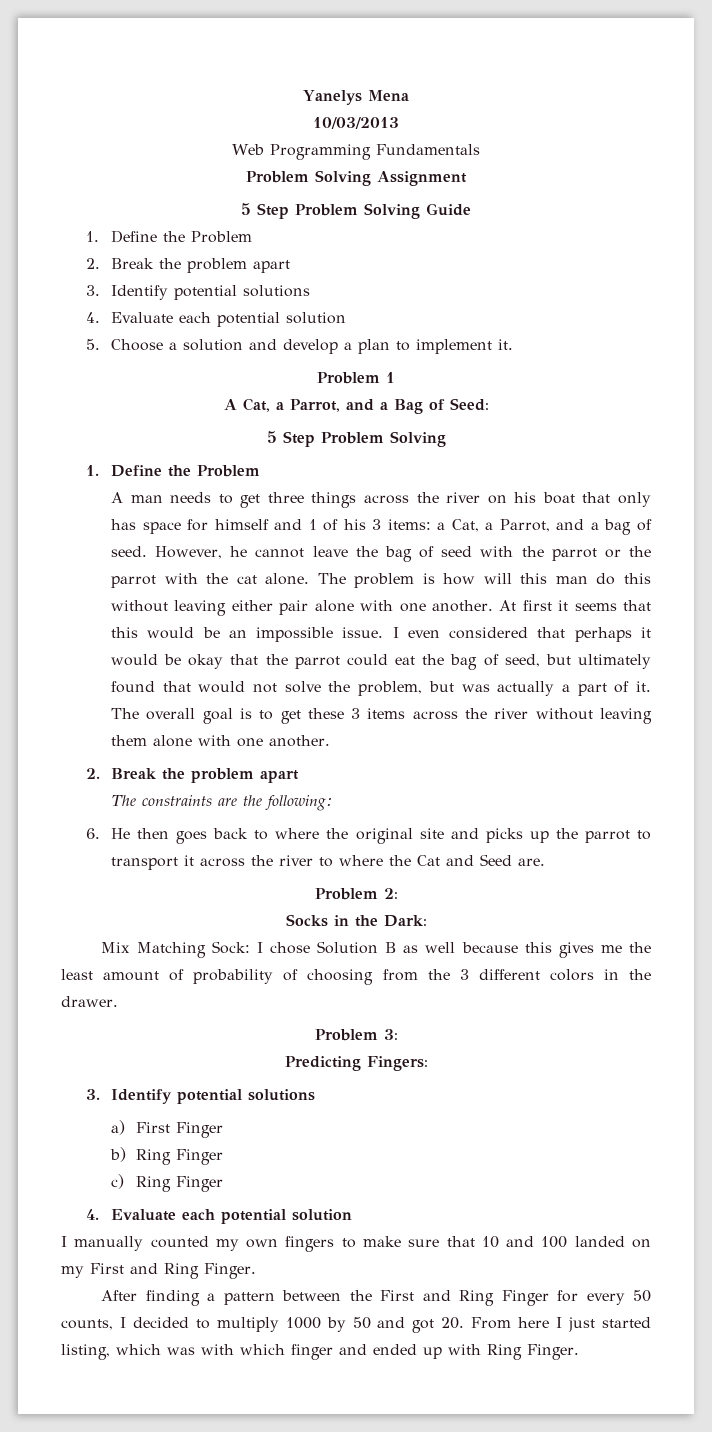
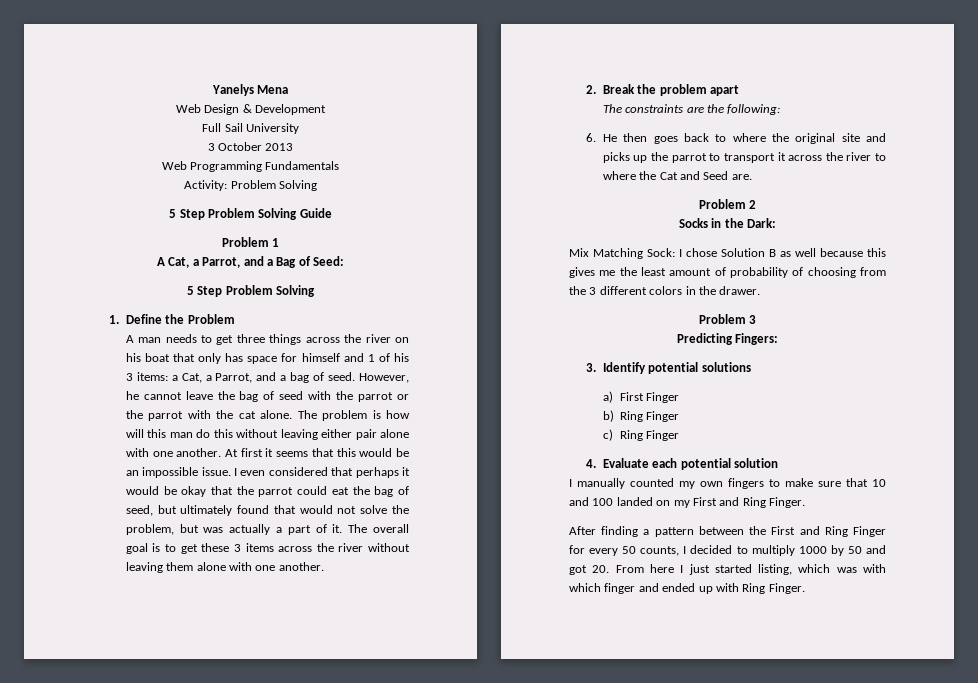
- 10/03/2013
+ Web Design & Development
+ Full Sail University
+ 3 October 2013
- Problem Solving Assignment
+ Activity: Problem Solving
  5 Step Problem Solving Guide
- 1. Define the Problem
- 2. Break the problem apart
- 3. Identify potential solutions
- 4. Evaluate each potential solution
- 5. Choose a solution and develop a plan to implement it.
- Problem 2:
+ Problem 2
- Problem 3:
+ Problem 3

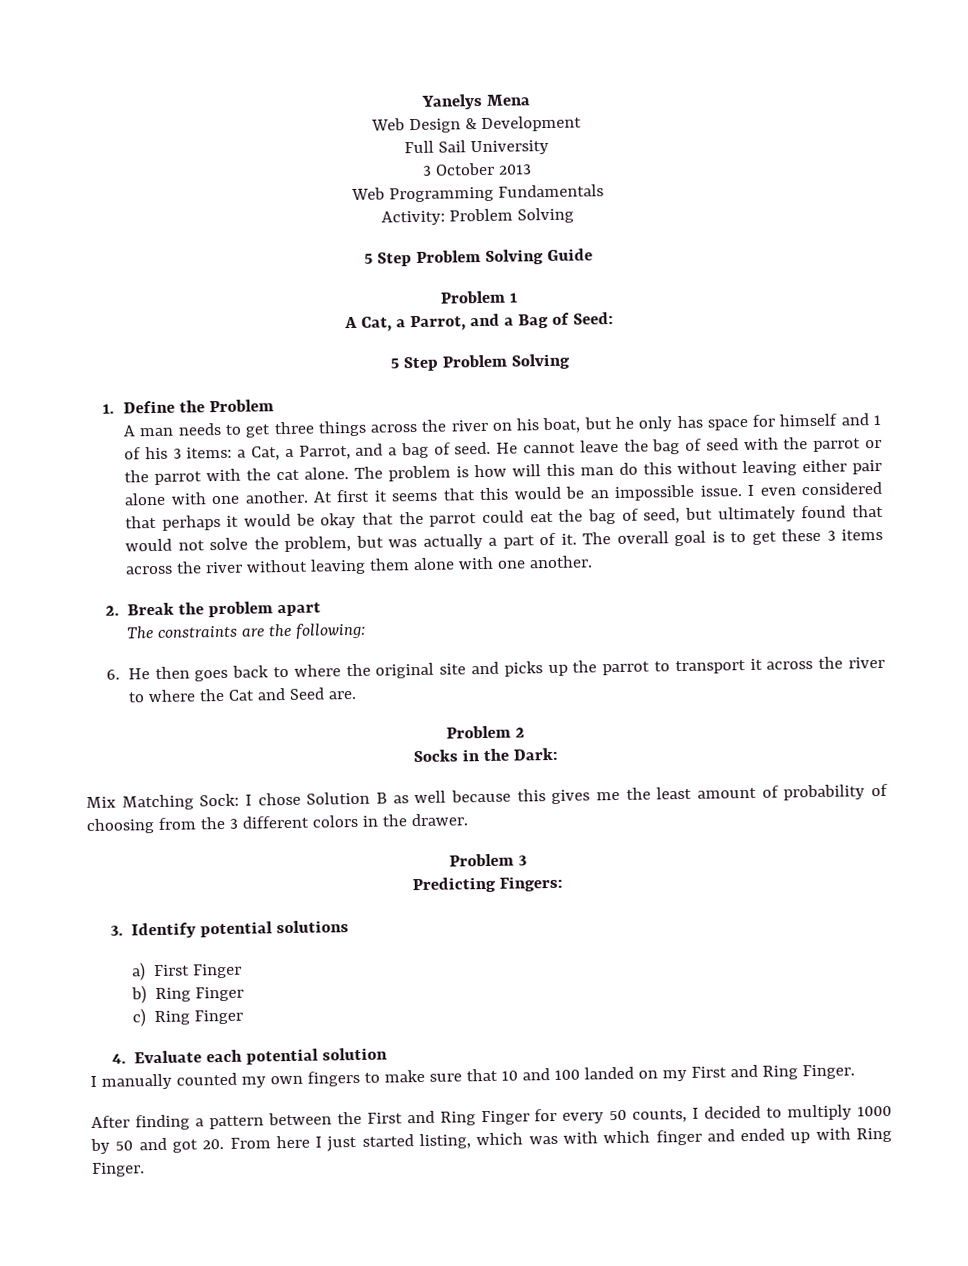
- A man needs to get three things across the river on his boat that only has space for himself and 1 of his 3 items: a Cat, a Parrot, and a bag of seed.
+ A man needs to get three things across the river on his boat, but he only has space for himself and 1 of his 3 items: a Cat, a Parrot, and a bag of seed.
- However, he cannot leave the bag of seed with the parrot or the parrot with the cat alone.
+ He cannot leave the bag of seed with the parrot or the parrot with the cat alone.

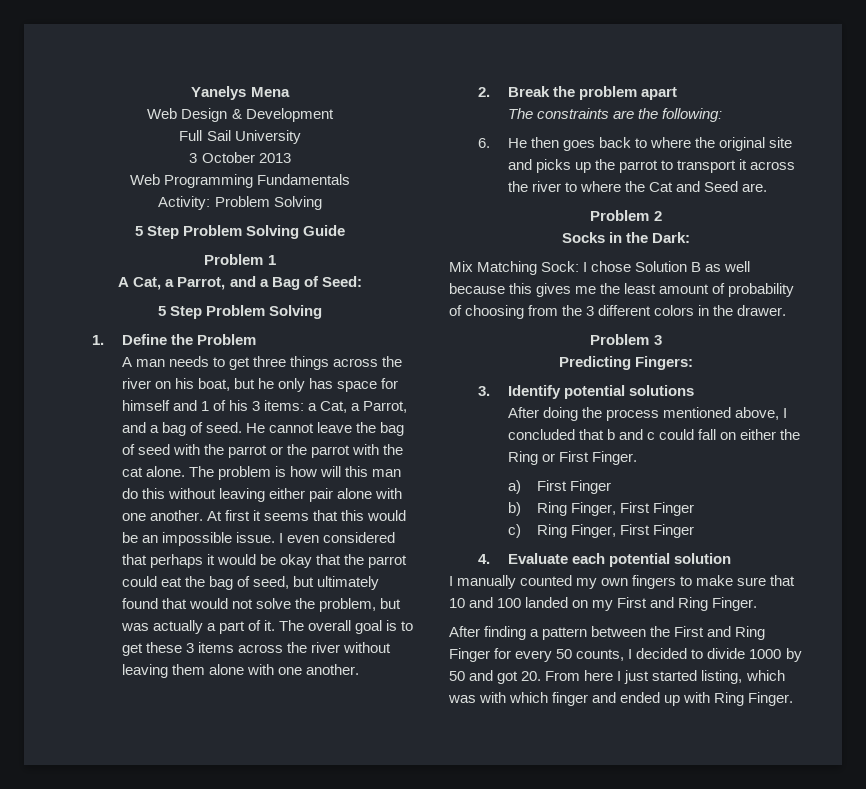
+ After doing the process mentioned above, I concluded that b and c could fall on either the Ring or First Finger.
- b) Ring Finger
+ b) Ring Finger, First Finger
- c) Ring Finger
+ c) Ring Finger, First Finger
- After finding a pattern between the First and Ring Finger for every 50 counts, I decided to multiply 1000 by 50 and got 20. From here I just started listing, which was with which finger and ended up with Ring Finger.
+ After finding a pattern between the First and Ring Finger for every 50 counts, I decided to divide 1000 by 50 and got 20. From here I just started listing, which was with which finger and ended up with Ring Finger.

